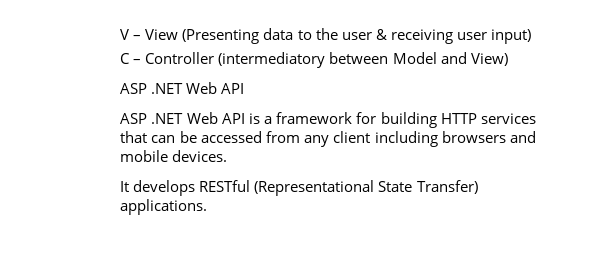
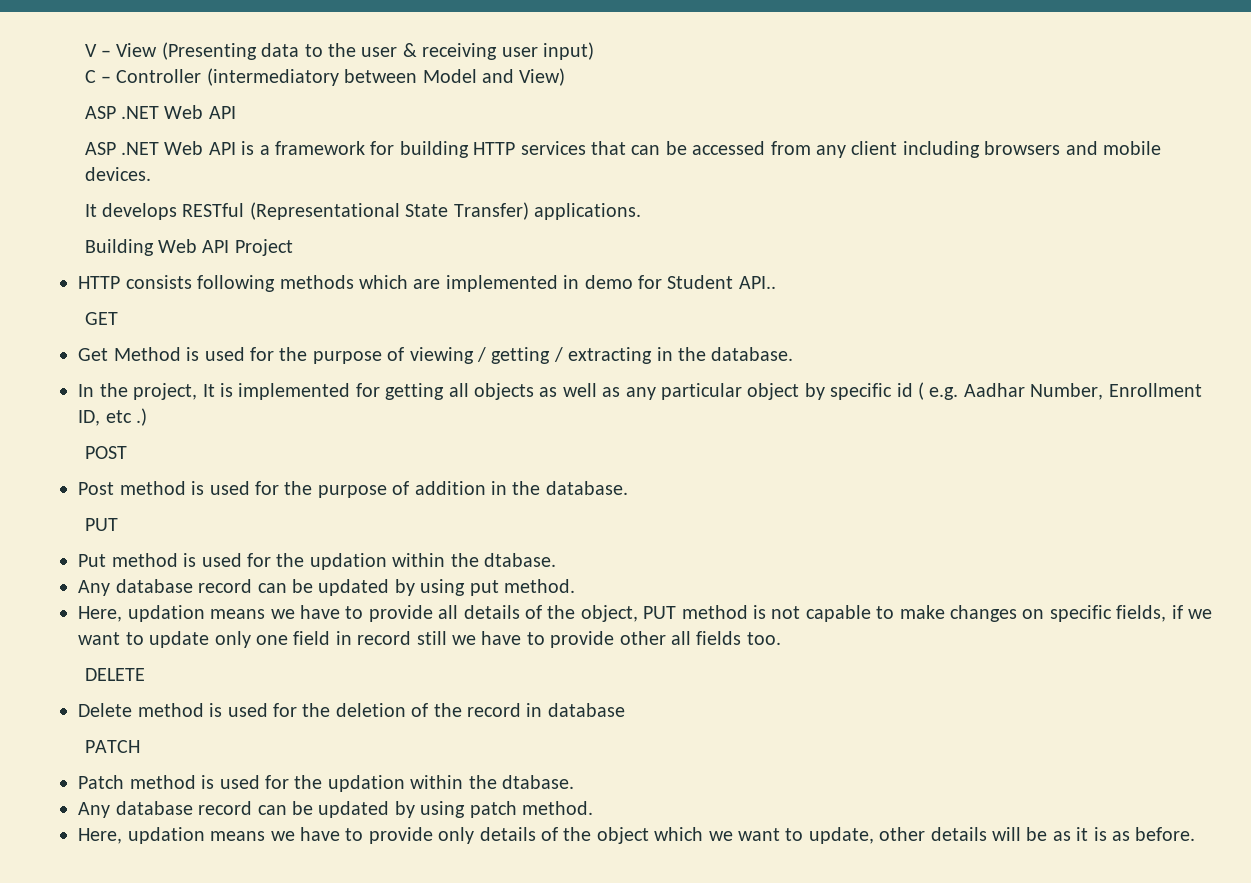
+ Building Web API Project
+ HTTP consists following methods which are implemented in demo for Student API..
+ GET
+ Get Method is used for the purpose of viewing / getting / extracting in the database.
+ In the project, It is implemented for getting all objects as well as any particular object by specific id ( e.g. Aadhar Number, Enrollment ID, etc .)
+ POST
+ Post method is used for the purpose of addition in the database.
+ PUT
+ Put method is used for the updation within the dtabase.
+ Any database record can be updated by using put method.
+ Here, updation means we have to provide all details of the object, PUT method is not capable to make changes on specific fields, if we want to update only one field in record still we have to provide other all fields too.
+ DELETE
+ Delete method is used for the deletion of the record in database
+ PATCH
+ Patch method is used for the updation within the dtabase.
+ Any database record can be updated by using patch method.
+ Here, updation means we have to provide only details of the object which we want to update, other details will be as it is as before.

